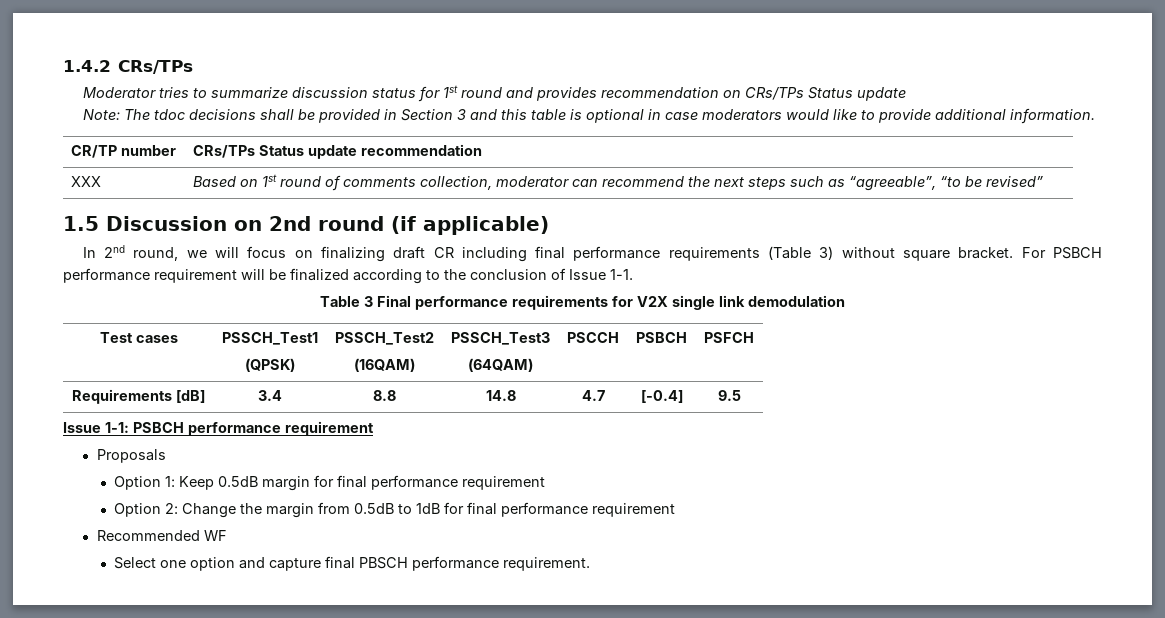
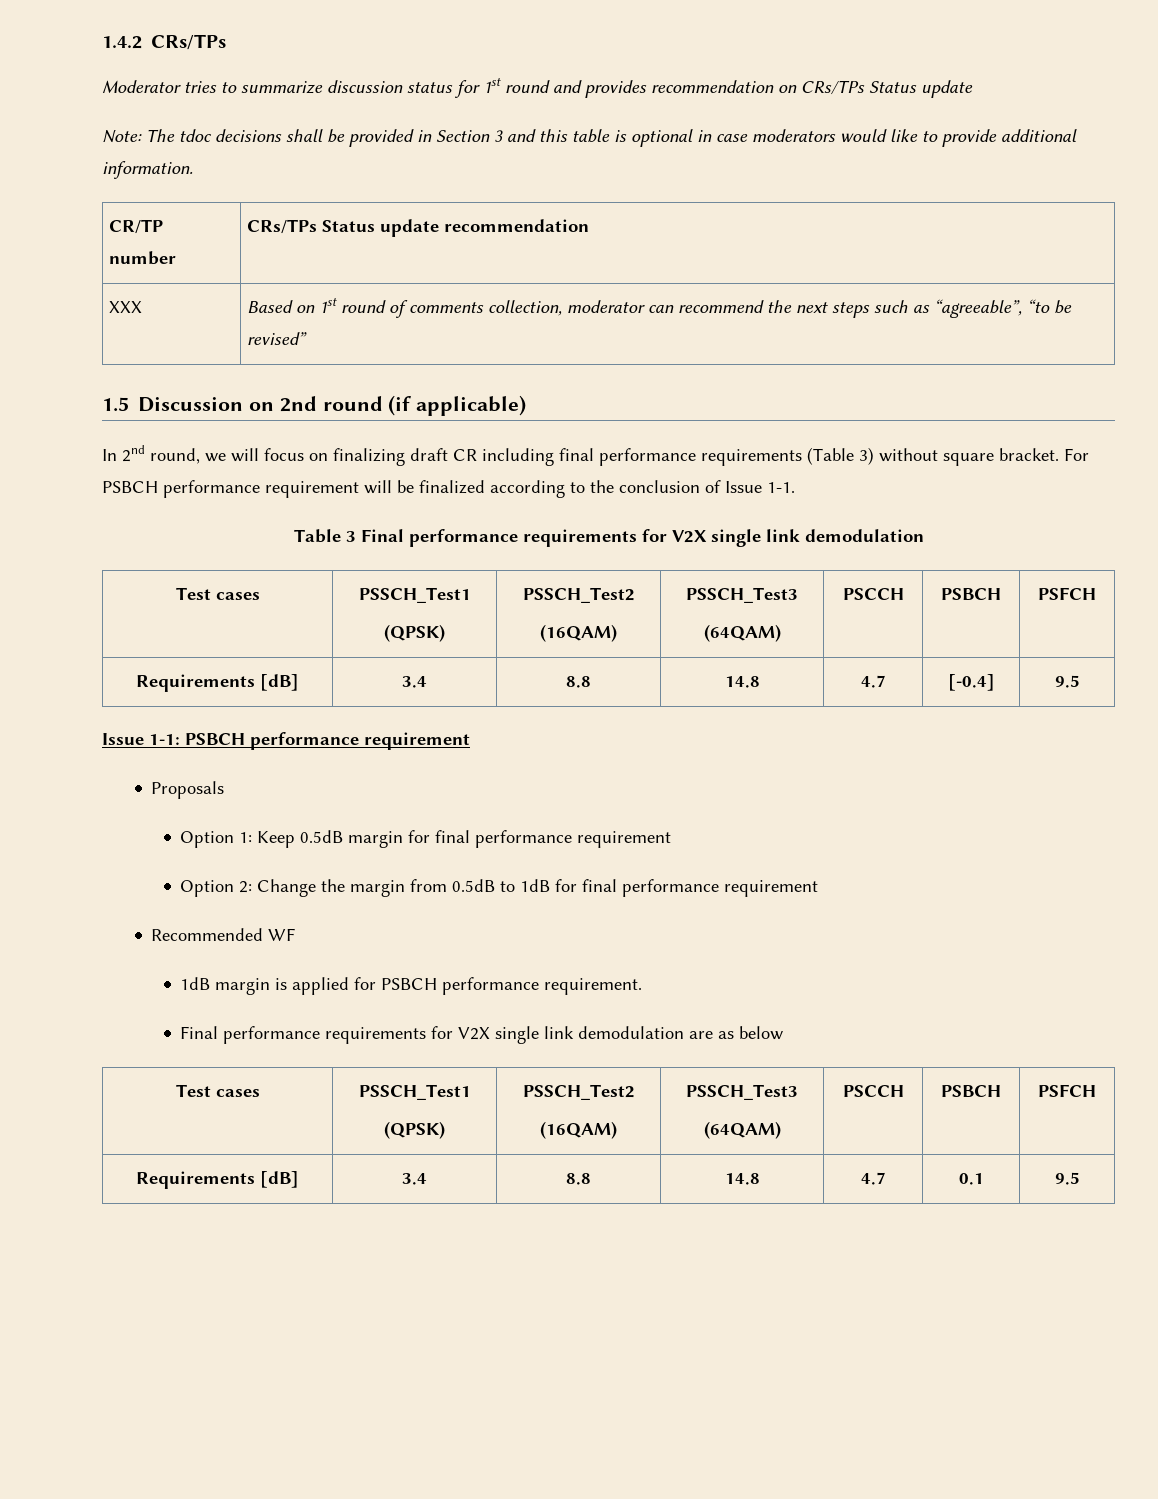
- Select one option and capture final PBSCH performance requirement.
+ 1dB margin is applied for PSBCH performance requirement.
+ Final performance requirements for V2X single link demodulation are as below
+ Test cases | PSSCH_Test1
+ (QPSK) | PSSCH_Test2
+ (16QAM) | PSSCH_Test3
+ (64QAM) | PSCCH | PSBCH | PSFCH
+ Requirements [dB] | 3.4 | 8.8 | 14.8 | 4.7 | 0.1 | 9.5

